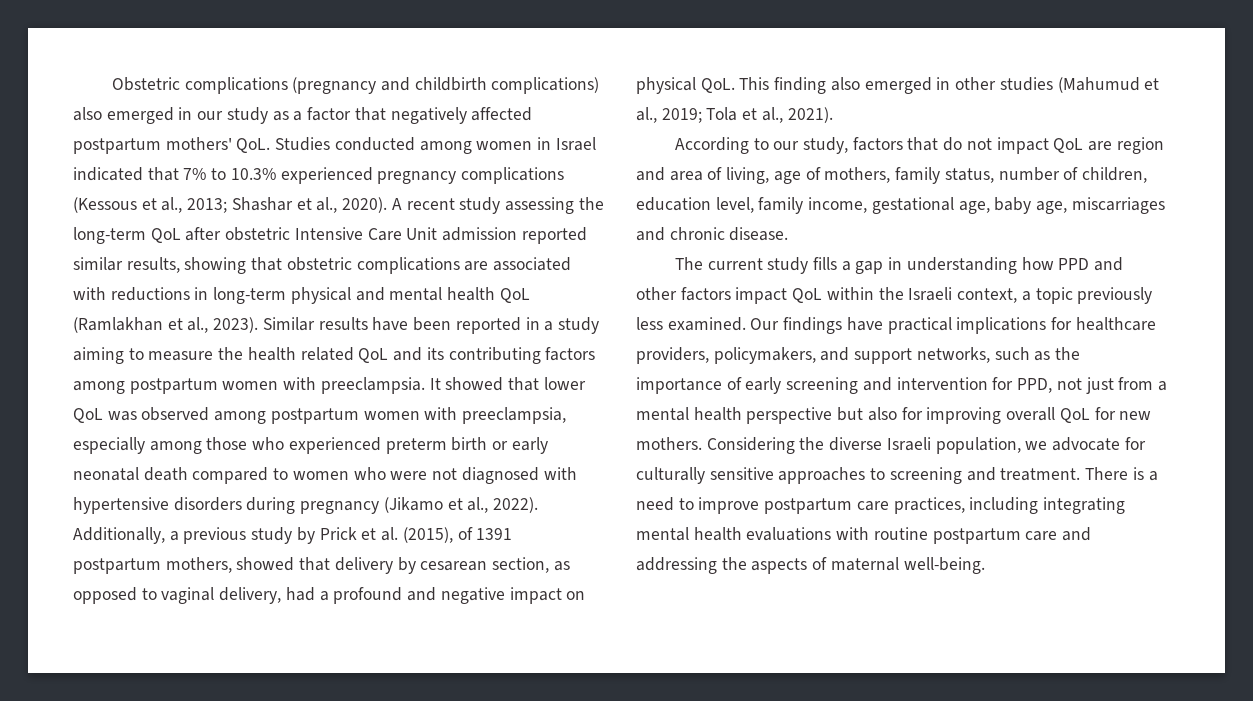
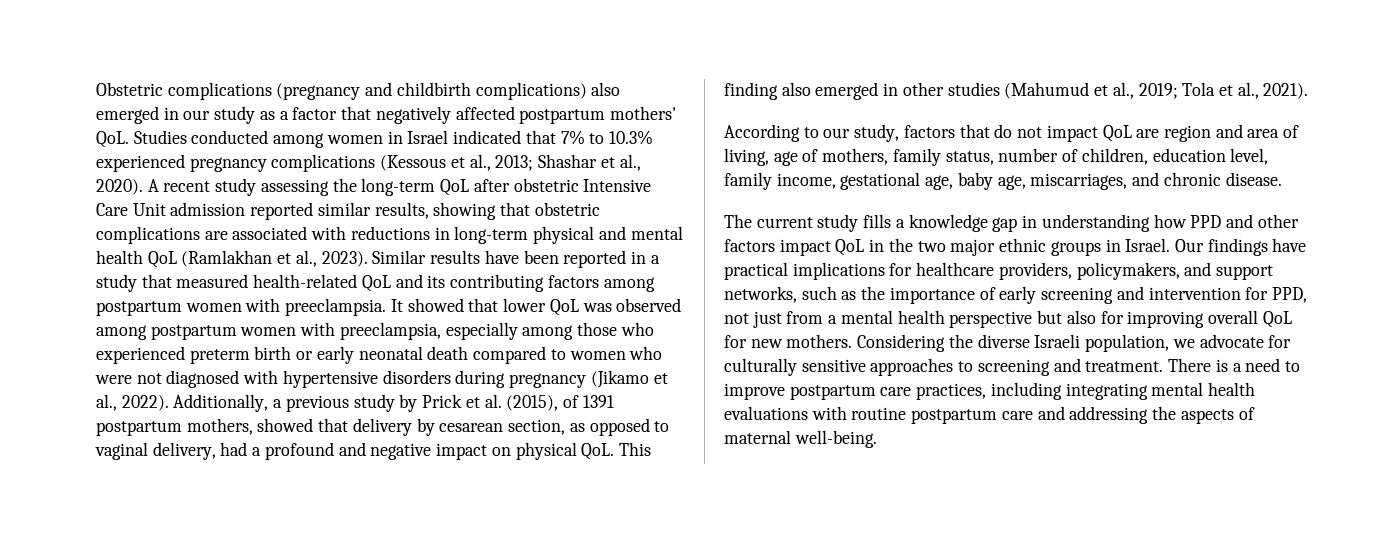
- Similar results have been reported in a study aiming to measure the health related QoL and its contributing factors among postpartum women with preeclampsia.
+ Similar results have been reported in a study that measured health-related QoL and its contributing factors among postpartum women with preeclampsia.
- According to our study, factors that do not impact QoL are region and area of living, age of mothers, family status, number of children, education level, family income, gestational age, baby age, miscarriages and chronic disease.
+ According to our study, factors that do not impact QoL are region and area of living, age of mothers, family status, number of children, education level, family income, gestational age, baby age, miscarriages, and chronic disease.
- The current study fills a gap in understanding how PPD and other factors impact QoL within the Israeli context, a topic previously less examined.
+ The current study fills a knowledge gap in understanding how PPD and other factors impact QoL in the two major ethnic groups in Israel.

